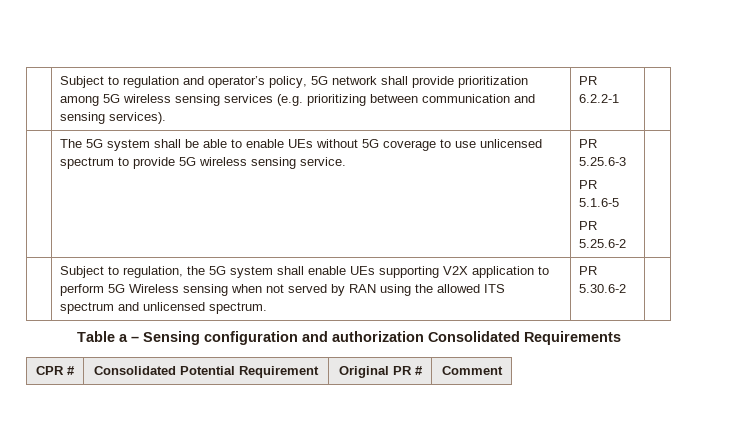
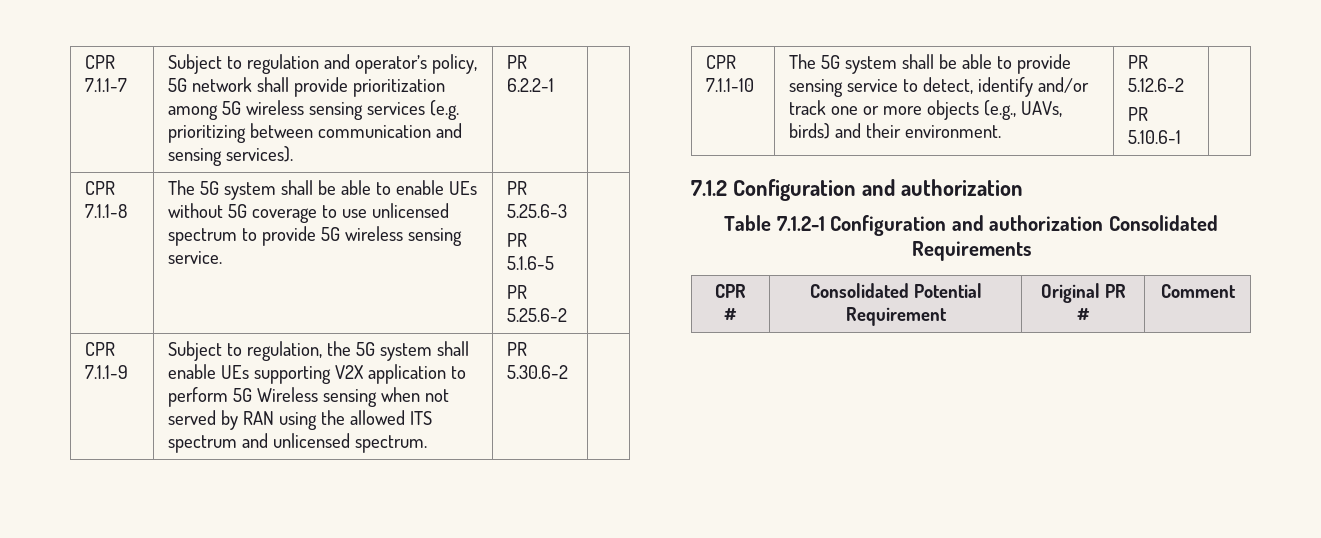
- | Subject to regulation and operator’s policy, 5G network shall provide prioritization among 5G wireless sensing services (e.g. prioritizing between communication and sensing services). | PR 6.2.2-1 |
+ CPR 7.1.1-7 | Subject to regulation and operator’s policy, 5G network shall provide prioritization among 5G wireless sensing services (e.g. prioritizing between communication and sensing services). | PR 6.2.2-1 |
- | The 5G system shall be able to enable UEs without 5G coverage to use unlicensed spectrum to provide 5G wireless sensing service. | PR 5.25.6-3
+ CPR 7.1.1-8 | The 5G system shall be able to enable UEs without 5G coverage to use unlicensed spectrum to provide 5G wireless sensing service. | PR 5.25.6-3
- | Subject to regulation, the 5G system shall enable UEs supporting V2X application to perform 5G Wireless sensing when not served by RAN using the allowed ITS spectrum and unlicensed spectrum. | PR 5.30.6-2 |
+ CPR 7.1.1-9 | Subject to regulation, the 5G system shall enable UEs supporting V2X application to perform 5G Wireless sensing when not served by RAN using the allowed ITS spectrum and unlicensed spectrum. | PR 5.30.6-2 |
- Table a – Sensing configuration and authorization Consolidated Requirements
+ CPR 7.1.1-10 | The 5G system shall be able to provide sensing service to detect, identify and/or track one or more objects (e.g., UAVs, birds) and their environment. | PR 5.12.6-2
+ PR 5.10.6-1 |
+ 7.1.2 Configuration and authorization
+ Table 7.1.2-1 Configuration and authorization Consolidated Requirements

